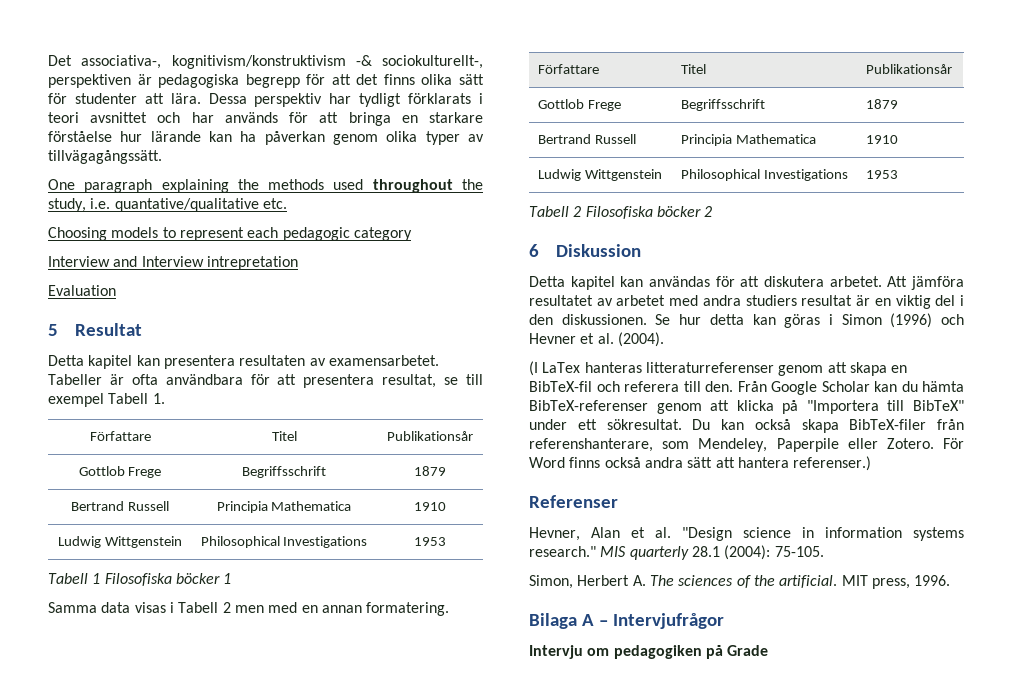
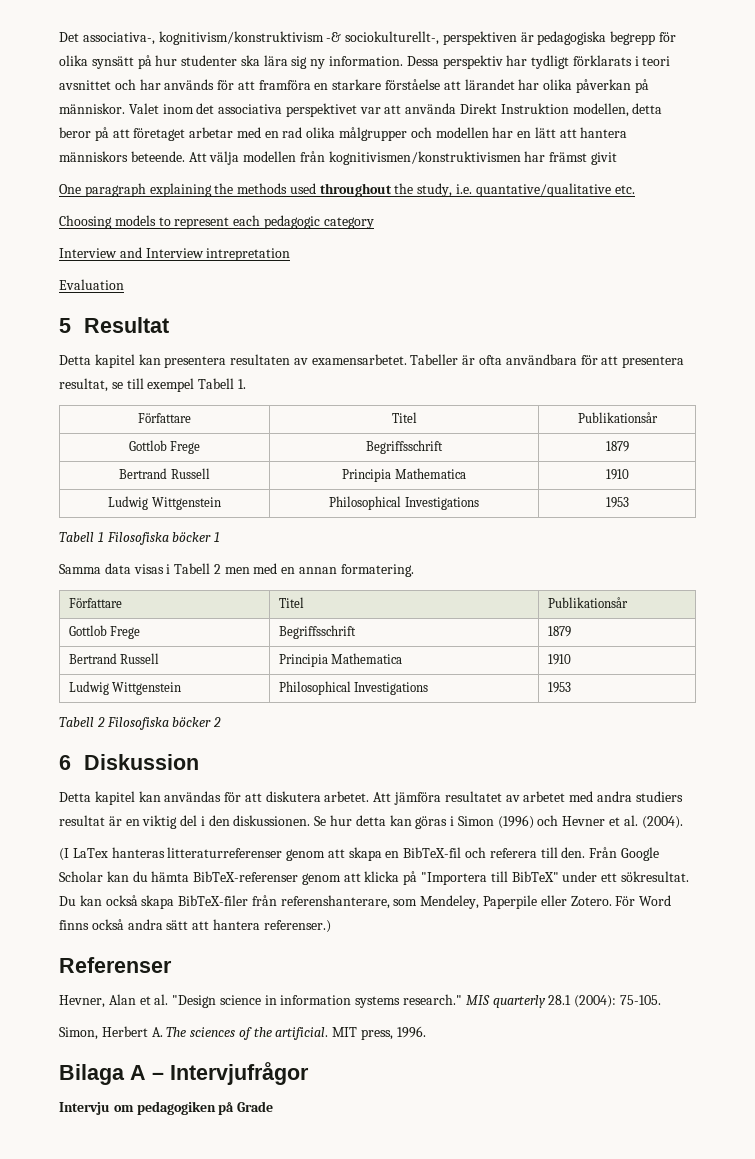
- Det associativa-, kognitivism/konstruktivism -& sociokulturellt-, perspektiven är pedagogiska begrepp för att det finns olika sätt för studenter att lära.
+ Det associativa-, kognitivism/konstruktivism -& sociokulturellt-, perspektiven är pedagogiska begrepp för olika synsätt på hur studenter ska lära sig ny information.
- Dessa perspektiv har tydligt förklarats i teori avsnittet och har används för att bringa en starkare förståelse hur lärande kan ha påverkan genom olika typer av tillvägagångssätt.
+ Dessa perspektiv har tydligt förklarats i teori avsnittet och har används för att framföra en starkare förståelse att lärandet har olika påverkan på människor. Valet inom det associativa perspektivet var att använda Direkt Instruktion modellen, detta beror på att företaget arbetar med en rad olika målgrupper och modellen har en lätt att hantera människors beteende. Att välja modellen från kognitivismen/konstruktivismen har främst givit

